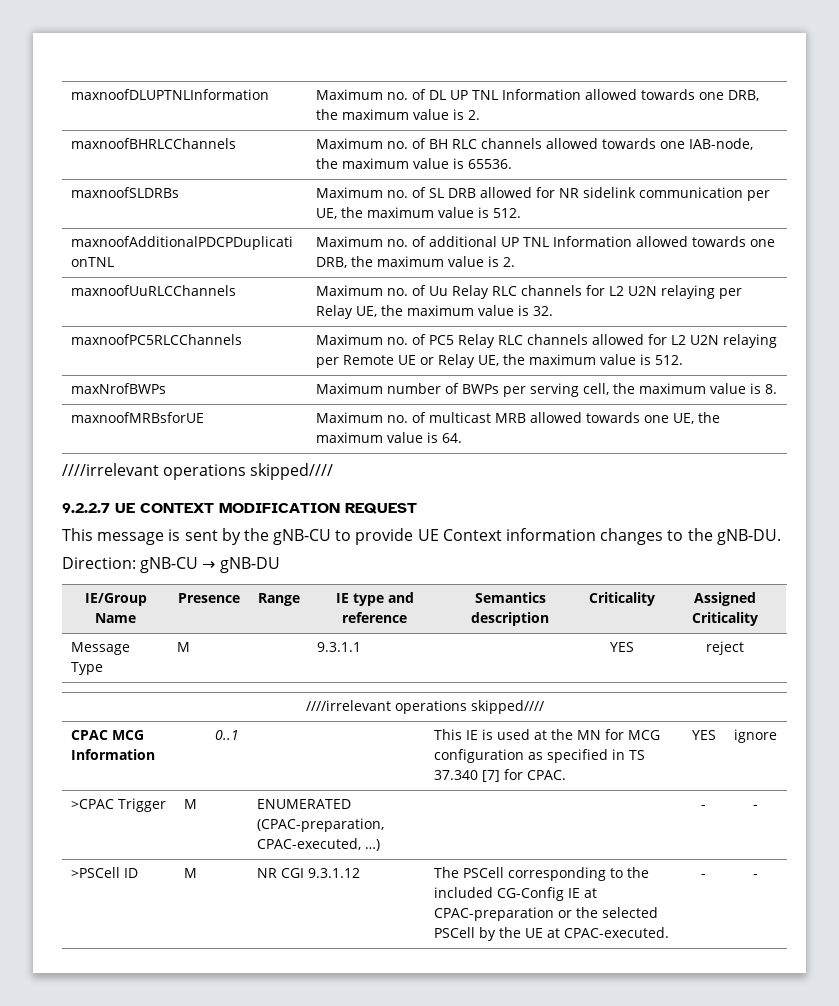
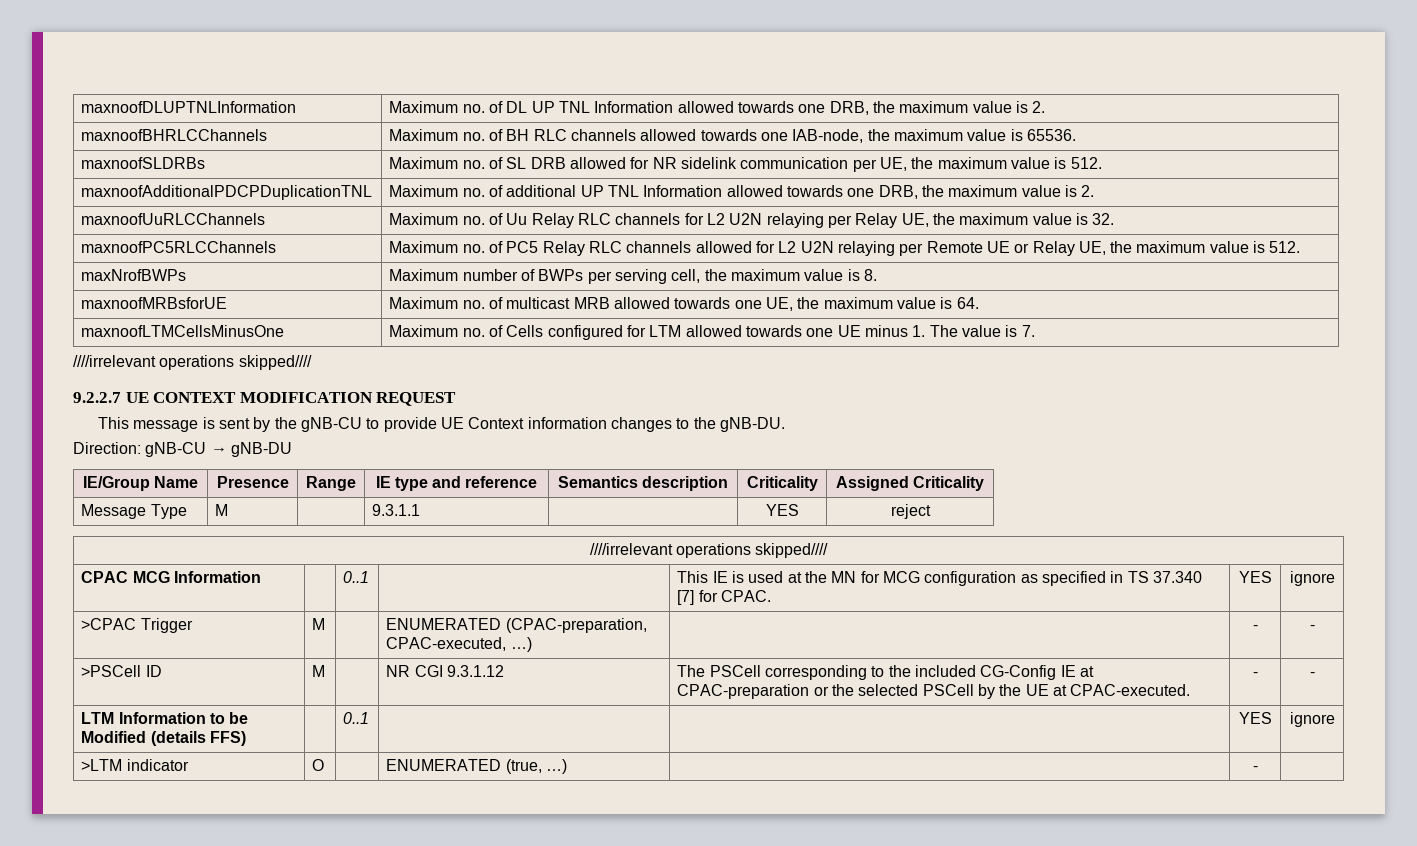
+ maxnoofLTMCellsMinusOne | Maximum no. of Cells configured for LTM allowed towards one UE minus 1. The value is 7.
+ LTM Information to be Modified (details FFS) | | 0..1 | | | YES | ignore
+ >LTM indicator | O | | ENUMERATED (true, …) | | - |

